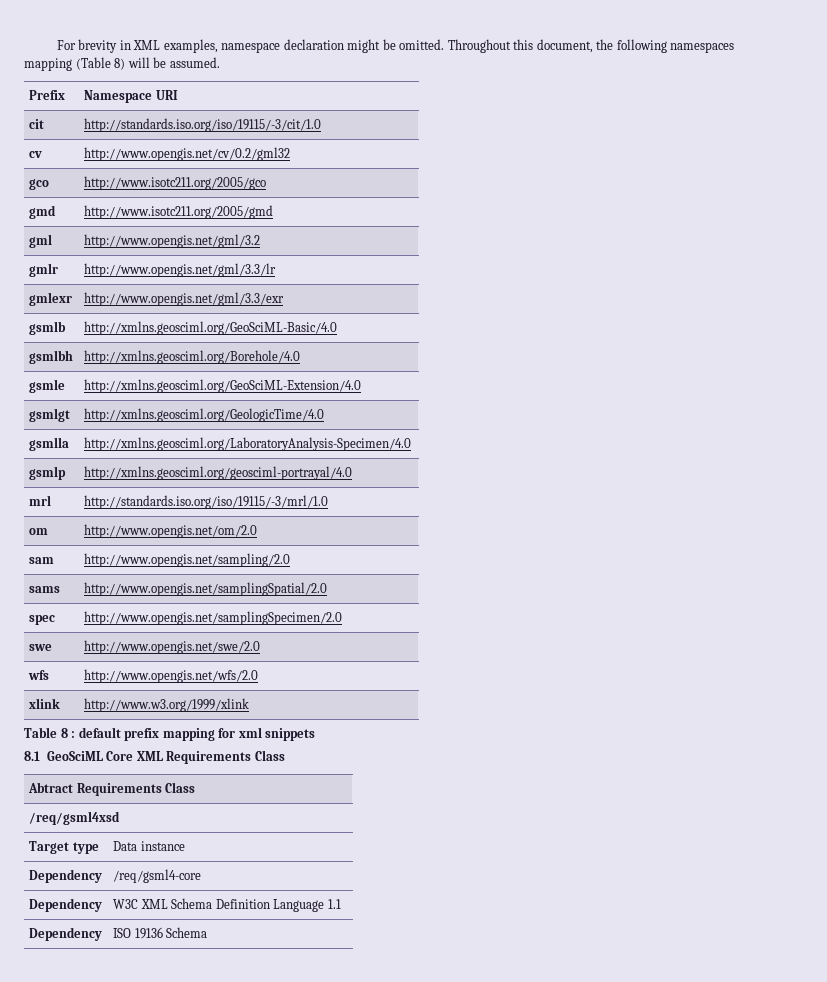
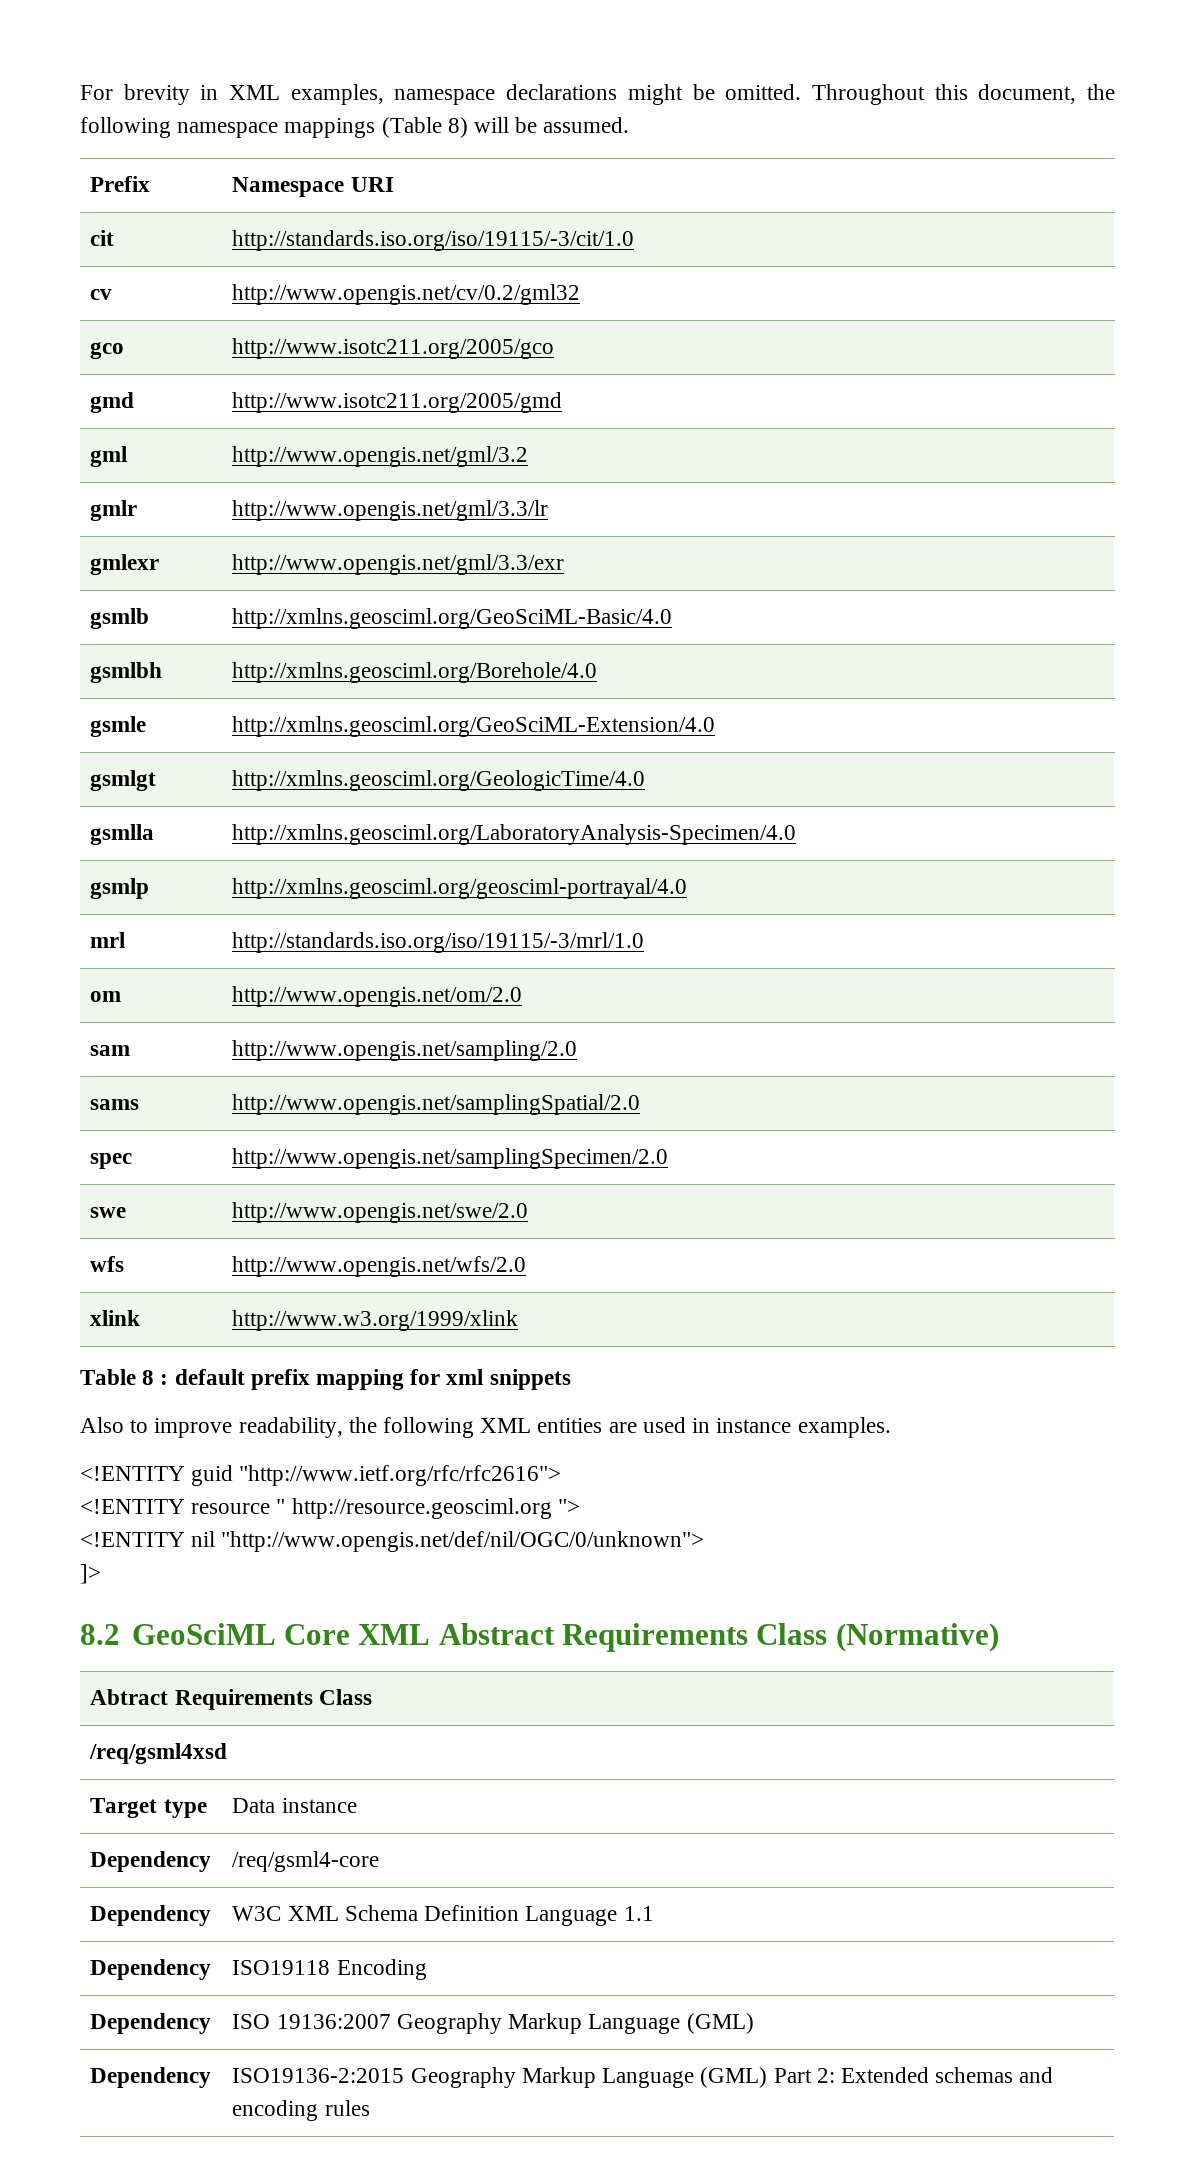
- For brevity in XML examples, namespace declaration might be omitted.
+ For brevity in XML examples, namespace declarations might be omitted.
- Throughout this document, the following namespaces mapping (Table 8) will be assumed.
+ Throughout this document, the following namespace mappings (Table 8) will be assumed.
- 8.1 GeoSciML Core XML Requirements Class
+ Also to improve readability, the following XML entities are used in instance examples.
+ <!ENTITY guid "http://www.ietf.org/rfc/rfc2616">
+ <!ENTITY resource " http://resource.geosciml.org ">
+ <!ENTITY nil "http://www.opengis.net/def/nil/OGC/0/unknown">
+ ]>
+ 8.2 GeoSciML Core XML Abstract Requirements Class (Normative)
+ Dependency | ISO19118 Encoding
- Dependency | ISO 19136 Schema
+ Dependency | ISO 19136:2007 Geography Markup Language (GML)
+ Dependency | ISO19136-2:2015 Geography Markup Language (GML) Part 2: Extended schemas and encoding rules

